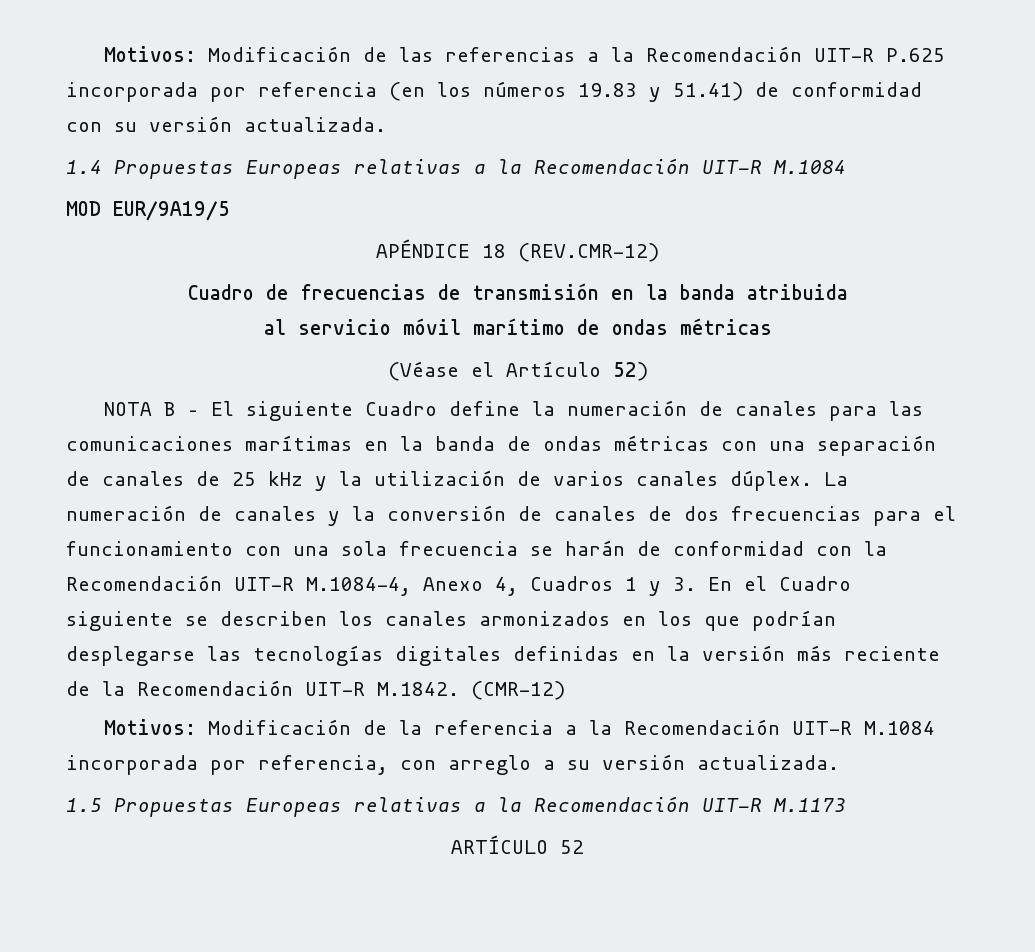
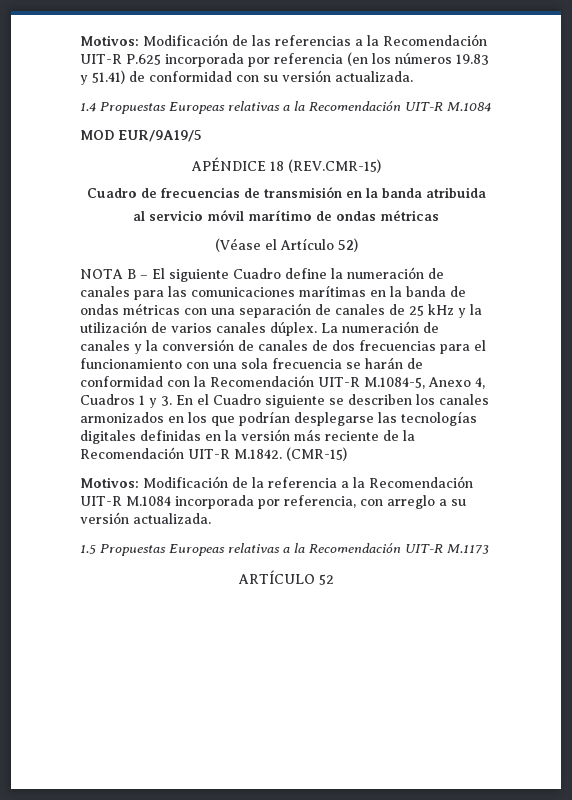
- APÉNDICE 18 (REV.CMR-12)
+ APÉNDICE 18 (REV.CMR-15)
- La numeración de canales y la conversión de canales de dos frecuencias para el funcionamiento con una sola frecuencia se harán de conformidad con la Recomendación UIT-R M.1084-4, Anexo 4, Cuadros 1 y 3. En el Cuadro siguiente se describen los canales armonizados en los que podrían desplegarse las tecnologías digitales definidas en la versión más reciente de la Recomendación UIT-R M.1842. (CMR-12)
+ La numeración de canales y la conversión de canales de dos frecuencias para el funcionamiento con una sola frecuencia se harán de conformidad con la Recomendación UIT-R M.1084-5, Anexo 4, Cuadros 1 y 3. En el Cuadro siguiente se describen los canales armonizados en los que podrían desplegarse las tecnologías digitales definidas en la versión más reciente de la Recomendación UIT-R M.1842. (CMR-15)

